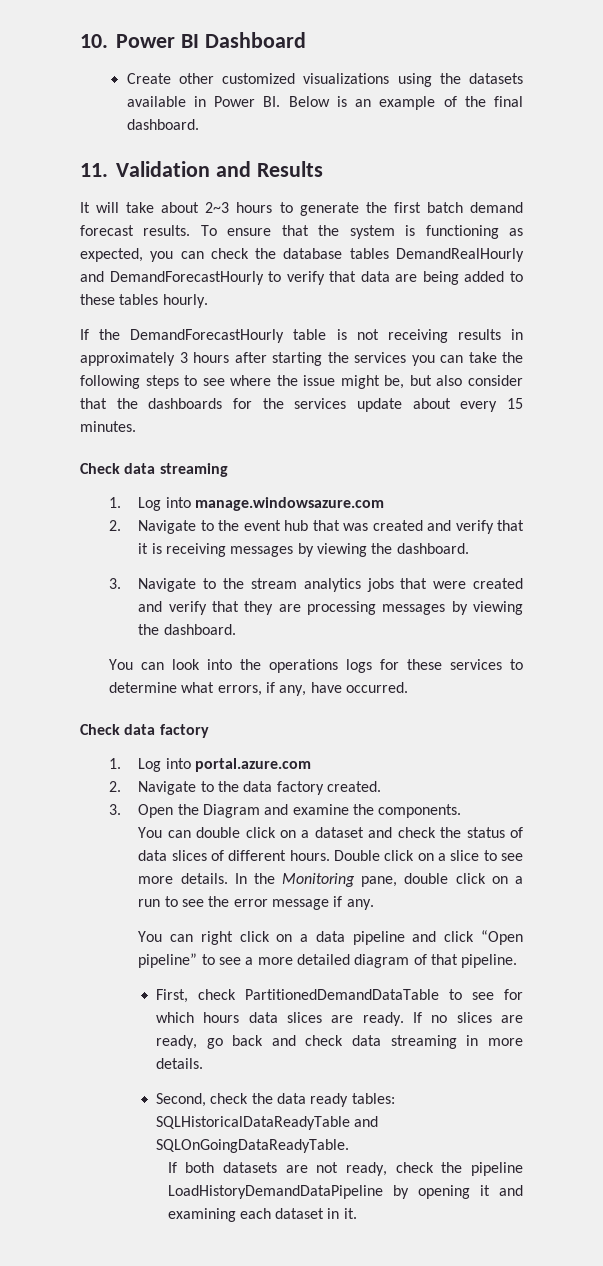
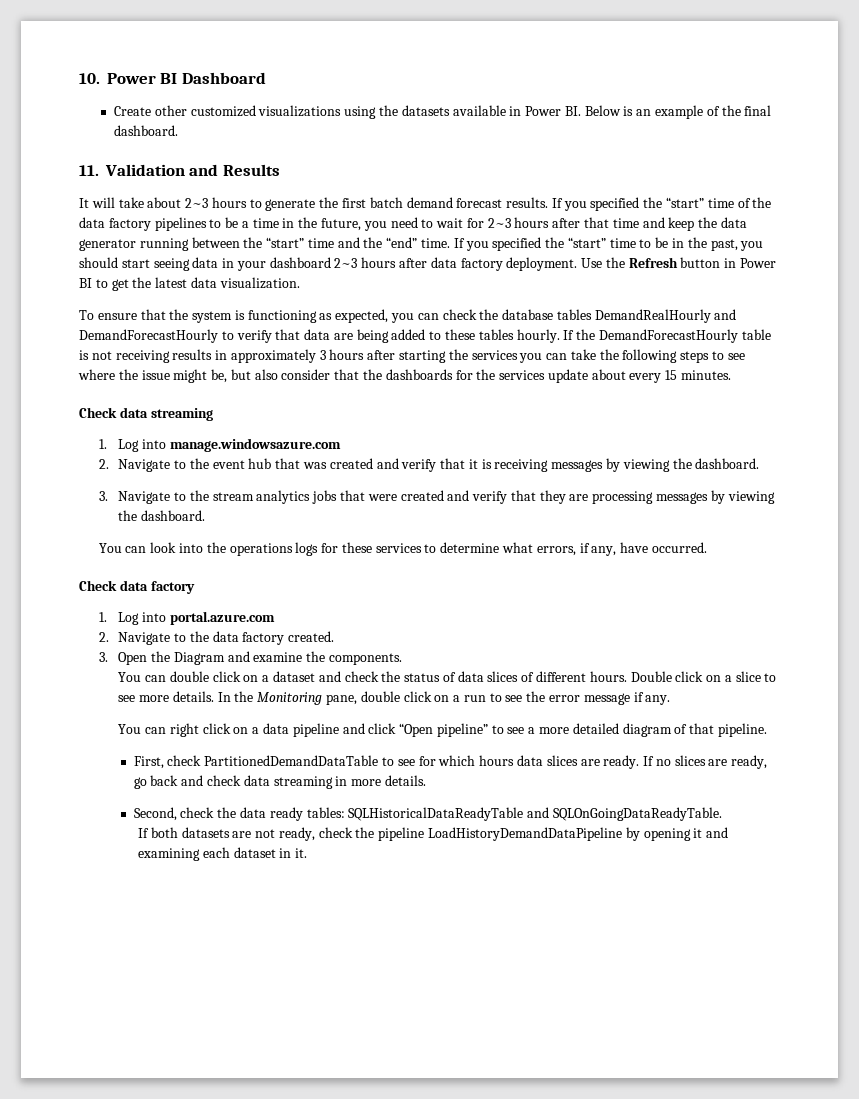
- It will take about 2~3 hours to generate the first batch demand forecast results. To ensure that the system is functioning as expected, you can check the database tables DemandRealHourly and DemandForecastHourly to verify that data are being added to these tables hourly.
- If the DemandForecastHourly table is not receiving results in approximately 3 hours after starting the services you can take the following steps to see where the issue might be, but also consider that the dashboards for the services update about every 15 minutes.
+ It will take about 2~3 hours to generate the first batch demand forecast results. If you specified the “start” time of the data factory pipelines to be a time in the future, you need to wait for 2~3 hours after that time and keep the data generator running between the “start” time and the “end” time. If you specified the “start” time to be in the past, you should start seeing data in your dashboard 2~3 hours after data factory deployment. Use the Refresh button in Power BI to get the latest data visualization.
+ To ensure that the system is functioning as expected, you can check the database tables DemandRealHourly and DemandForecastHourly to verify that data are being added to these tables hourly. If the DemandForecastHourly table is not receiving results in approximately 3 hours after starting the services you can take the following steps to see where the issue might be, but also consider that the dashboards for the services update about every 15 minutes.

